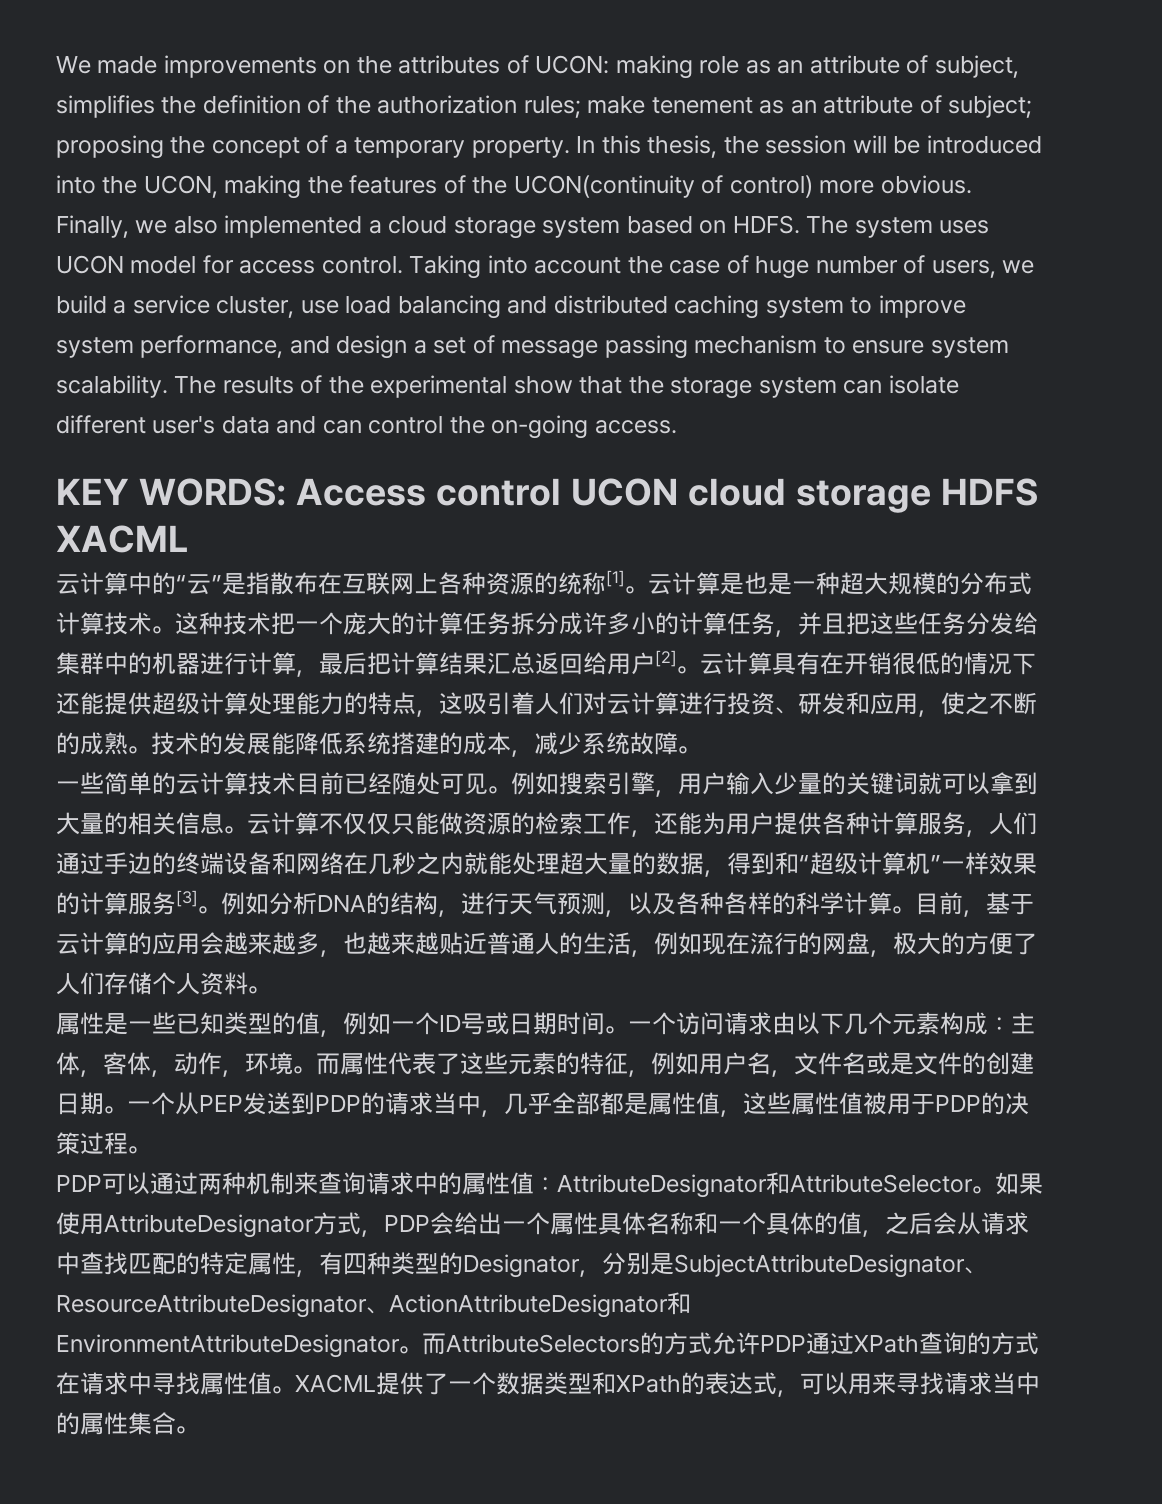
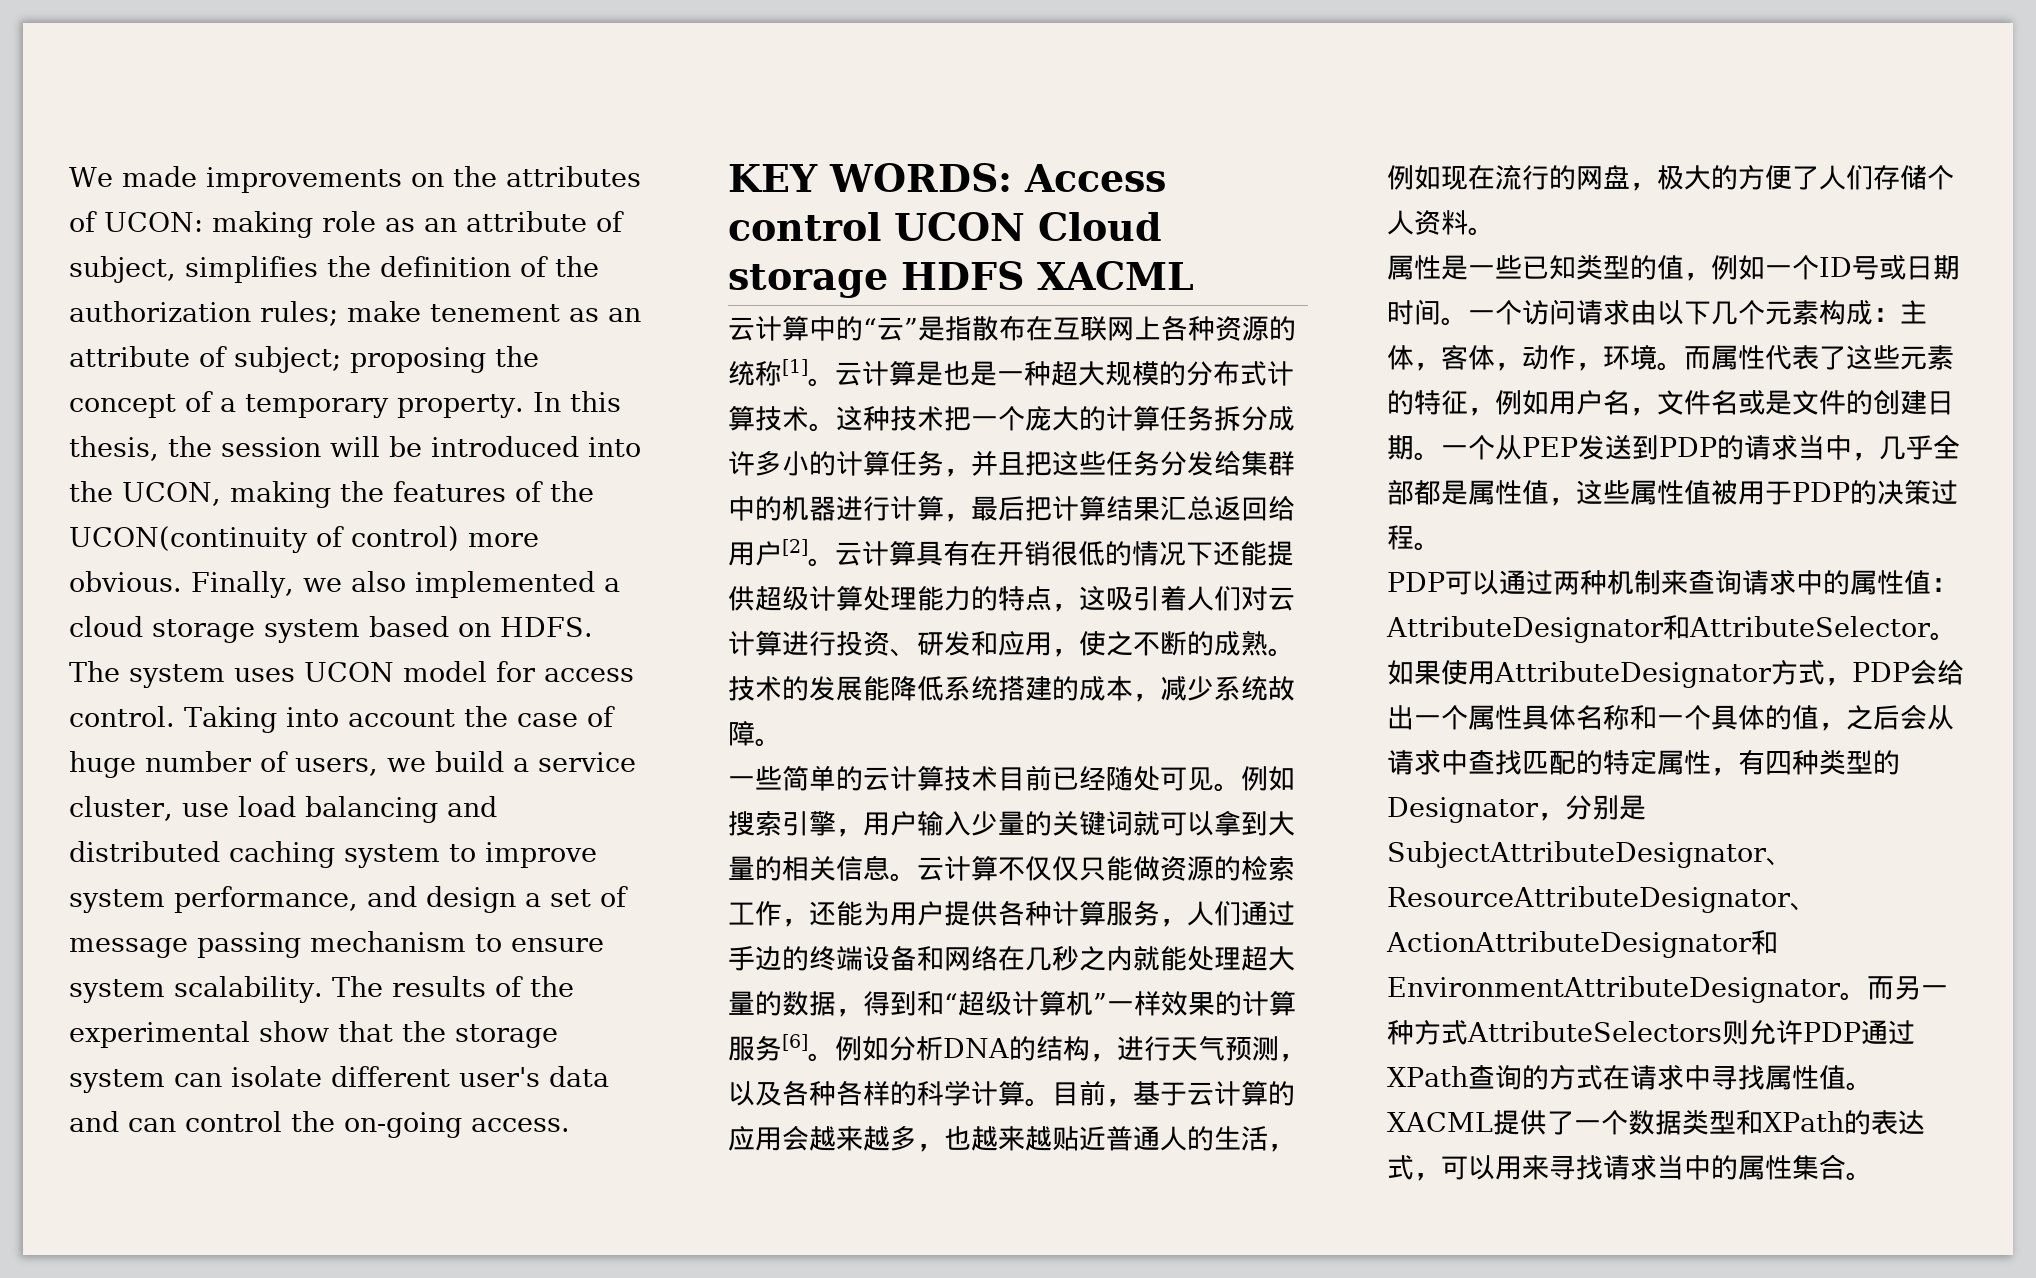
- KEY WORDS: Access control UCON cloud storage HDFS XACML
+ KEY WORDS: Access control UCON Cloud storage HDFS XACML
- 云计算不仅仅只能做资源的检索工作，还能为用户提供各种计算服务，人们通过手边的终端设备和网络在几秒之内就能处理超大量的数据，得到和“超级计算机”一样效果的计算服务[3]。
+ 云计算不仅仅只能做资源的检索工作，还能为用户提供各种计算服务，人们通过手边的终端设备和网络在几秒之内就能处理超大量的数据，得到和“超级计算机”一样效果的计算服务[6]。
- 而AttributeSelectors的方式允许PDP通过XPath查询的方式在请求中寻找属性值。
+ 而另一种方式AttributeSelectors则允许PDP通过XPath查询的方式在请求中寻找属性值。

